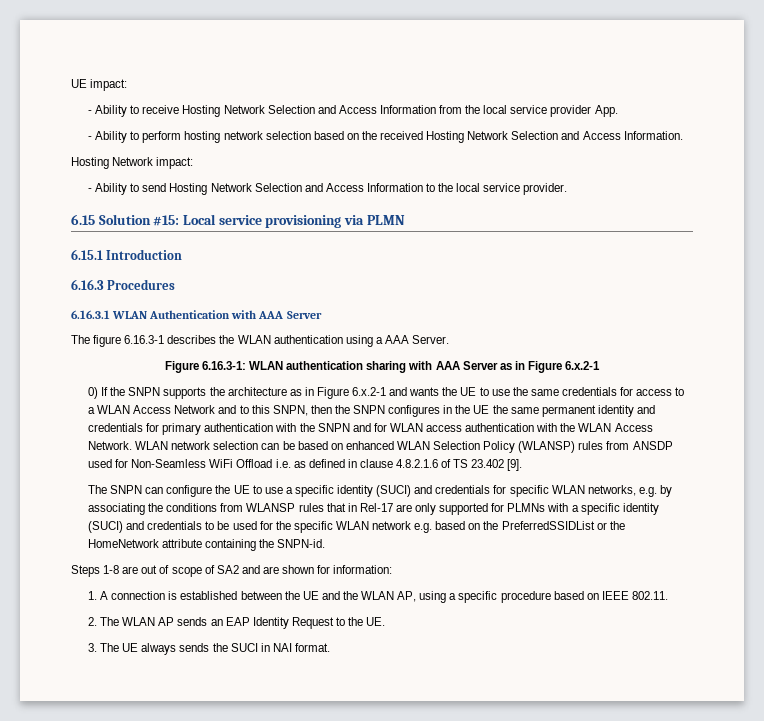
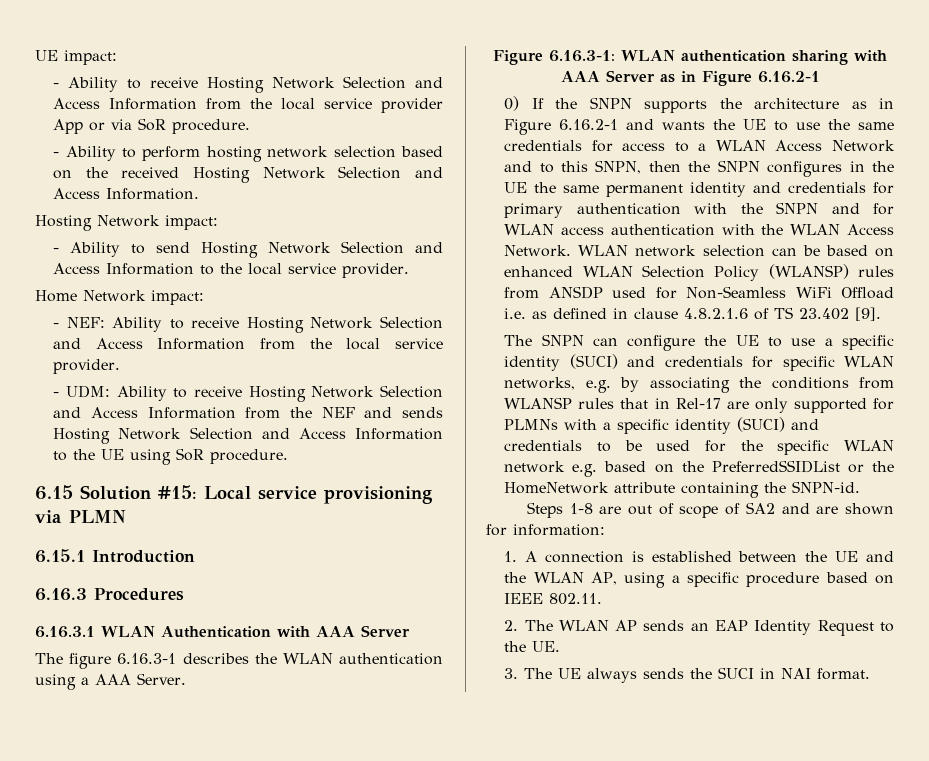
- - Ability to receive Hosting Network Selection and Access Information from the local service provider App.
+ - Ability to receive Hosting Network Selection and Access Information from the local service provider App or via SoR procedure.
+ Home Network impact:
+ - NEF: Ability to receive Hosting Network Selection and Access Information from the local service provider.
+ - UDM: Ability to receive Hosting Network Selection and Access Information from the NEF and sends Hosting Network Selection and Access Information to the UE using SoR procedure.
- Figure 6.16.3-1: WLAN authentication sharing with AAA Server as in Figure 6.x.2-1
+ Figure 6.16.3-1: WLAN authentication sharing with AAA Server as in Figure 6.16.2-1
- 0) If the SNPN supports the architecture as in Figure 6.x.2-1 and wants the UE to use the same credentials for access to a WLAN Access Network and to this SNPN, then the SNPN configures in the UE the same permanent identity and credentials for primary authentication with the SNPN and for WLAN access authentication with the WLAN Access Network.
+ 0) If the SNPN supports the architecture as in Figure 6.16.2-1 and wants the UE to use the same credentials for access to a WLAN Access Network and to this SNPN, then the SNPN configures in the UE the same permanent identity and credentials for primary authentication with the SNPN and for WLAN access authentication with the WLAN Access Network.

